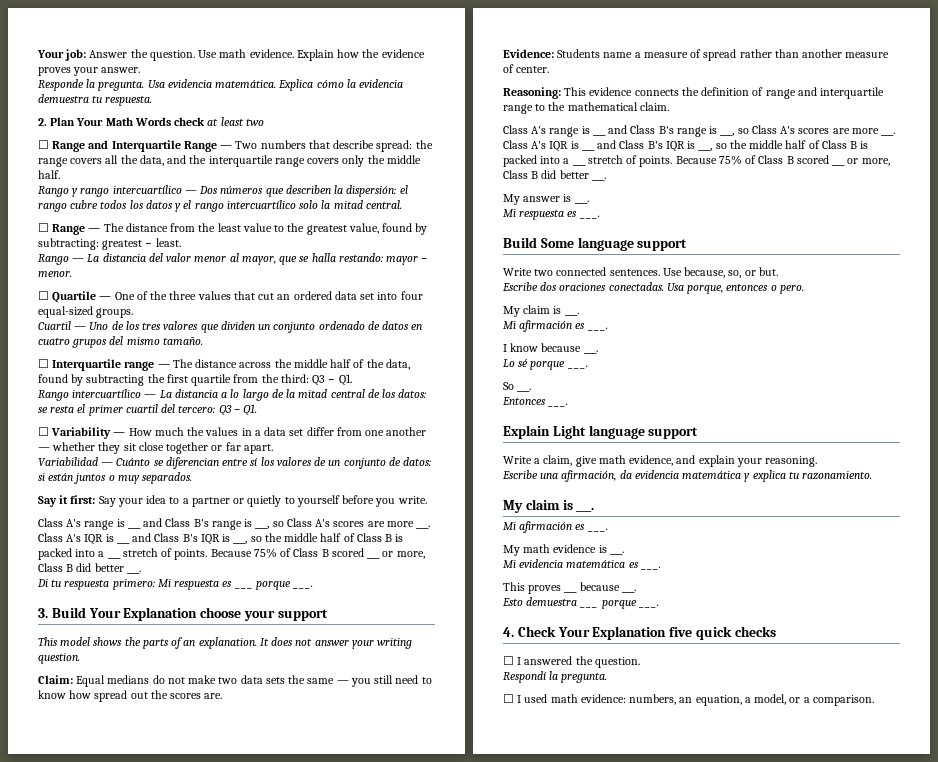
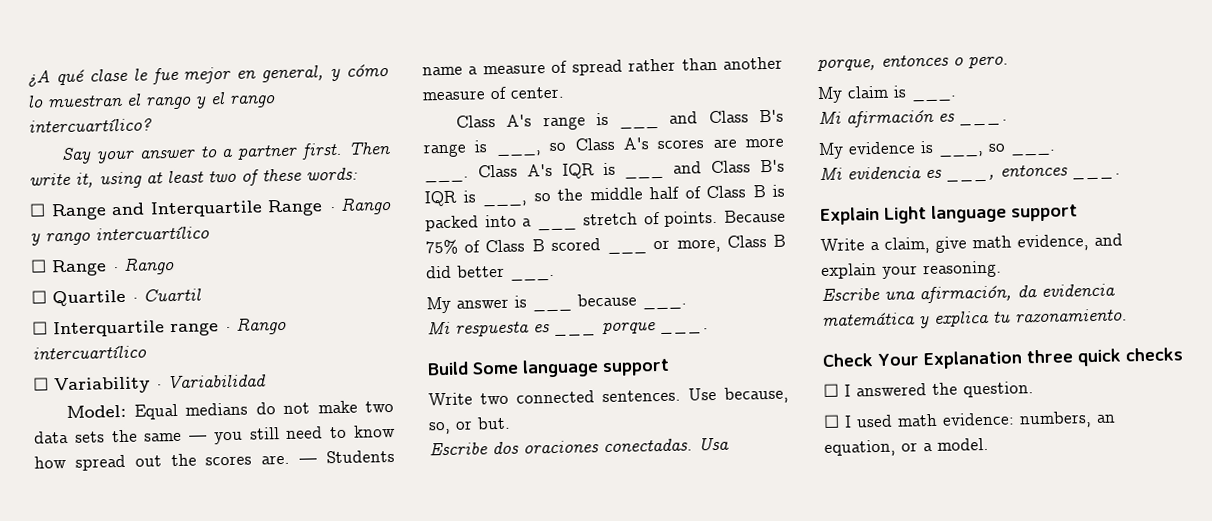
- Your job: Answer the question. Use math evidence. Explain how the evidence proves your answer.
- Responde la pregunta. Usa evidencia matemática. Explica cómo la evidencia demuestra tu respuesta.
- 2. Plan Your Math Words check at least two
+ ¿A qué clase le fue mejor en general, y cómo lo muestran el rango y el rango intercuartílico?
+ Say your answer to a partner first. Then write it, using at least two of these words:
- ☐ Range and Interquartile Range — Two numbers that describe spread: the range covers all the data, and the interquartile range covers only the middle half.
- Rango y rango intercuartílico — Dos números que describen la dispersión: el rango cubre todos los datos y el rango intercuartílico solo la mitad central.
- ☐ Range — The distance from the least value to the greatest value, found by subtracting: greatest − least.
- Rango — La distancia del valor menor al mayor, que se halla restando: mayor − menor.
- ☐ Quartile — One of the three values that cut an ordered data set into four equal-sized groups.
- Cuartil — Uno de los tres valores que dividen un conjunto ordenado de datos en cuatro grupos del mismo tamaño.
- ☐ Interquartile range — The distance across the middle half of the data, found by subtracting the first quartile from the third: Q3 − Q1.
- Rango intercuartílico — La distancia a lo largo de la mitad central de los datos: se resta el primer cuartil del tercero: Q3 − Q1.
- ☐ Variability — How much the values in a data set differ from one another — whether they sit close together or far apart.
- Variabilidad — Cuánto se diferencian entre sí los valores de un conjunto de datos: si están juntos o muy separados.
- Say it first: Say your idea to a partner or quietly to yourself before you write.
- Class A's range is ___ and Class B's range is ___, so Class A's scores are more ___. Class A's IQR is ___ and Class B's IQR is ___, so the middle half of Class B is packed into a ___ stretch of points. Because 75% of Class B scored ___ or more, Class B did better ___.
- Di tu respuesta primero: Mi respuesta es ___ porque ___.
- 3. Build Your Explanation choose your support
- This model shows the parts of an explanation. It does not answer your writing question.
- Claim: Equal medians do not make two data sets the same — you still need to know how spread out the scores are.
- Evidence: Students name a measure of spread rather than another measure of center.
+ ☐ Range and Interquartile Range · Rango y rango intercuartílico
+ ☐ Range · Rango
+ ☐ Quartile · Cuartil
+ ☐ Interquartile range · Rango intercuartílico
+ ☐ Variability · Variabilidad
+ Model: Equal medians do not make two data sets the same — you still need to know how spread out the scores are. — Students name a measure of spread rather than another measure of center.
- Reasoning: This evidence connects the definition of range and interquartile range to the mathematical claim.
- My answer is ___.
+ My answer is ___ because ___.
- Mi respuesta es ___.
+ Mi respuesta es ___ porque ___.
- I know because ___.
- Lo sé porque ___.
- So ___.
- Entonces ___.
+ My evidence is ___, so ___.
+ Mi evidencia es ___, entonces ___.
  Escribe una afirmación, da evidencia matemática y explica tu razonamiento.
- My claim is ___.
- Mi afirmación es ___.
- My math evidence is ___.
- Mi evidencia matemática es ___.
- This proves ___ because ___.
- Esto demuestra ___ porque ___.
- 4. Check Your Explanation five quick checks
+ Check Your Explanation three quick checks
- Respondí la pregunta.
- ☐ I used math evidence: numbers, an equation, a model, or a comparison.
+ ☐ I used math evidence: numbers, an equation, or a model.

